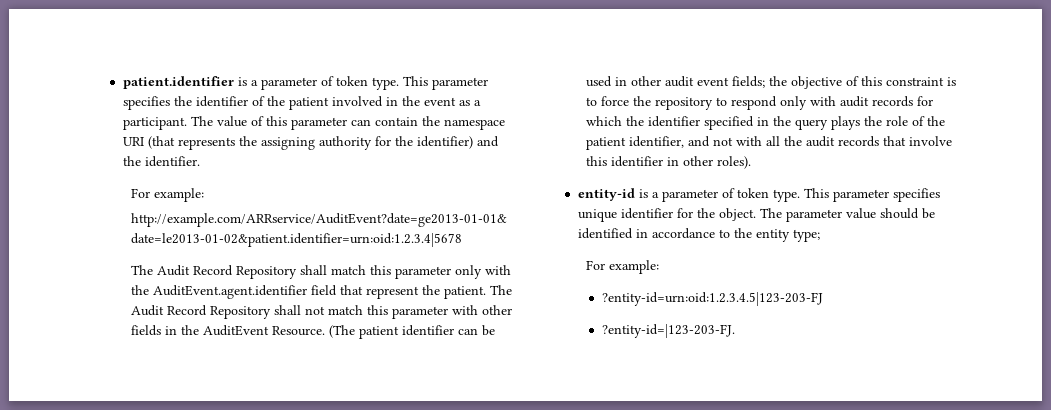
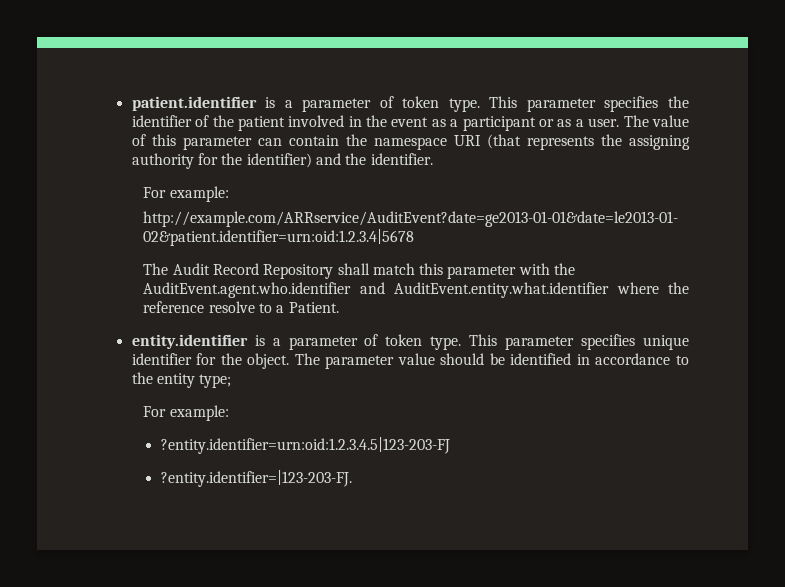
- This parameter specifies the identifier of the patient involved in the event as a participant.
+ This parameter specifies the identifier of the patient involved in the event as a participant or as a user.
- The Audit Record Repository shall match this parameter only with the AuditEvent.agent.identifier field that represent the patient. The Audit Record Repository shall not match this parameter with other fields in the AuditEvent Resource. (The patient identifier can be used in other audit event fields; the objective of this constraint is to force the repository to respond only with audit records for which the identifier specified in the query plays the role of the patient identifier, and not with all the audit records that involve this identifier in other roles).
- entity-id is a parameter of token type.
+ The Audit Record Repository shall match this parameter with the AuditEvent.agent.who.identifier and AuditEvent.entity.what.identifier where the reference resolve to a Patient.
+ entity.identifier is a parameter of token type.
- ?entity-id=urn:oid:1.2.3.4.5|123-203-FJ
- ?entity-id=|123-203-FJ.
+ ?entity.identifier=urn:oid:1.2.3.4.5|123-203-FJ
+ ?entity.identifier=|123-203-FJ.

